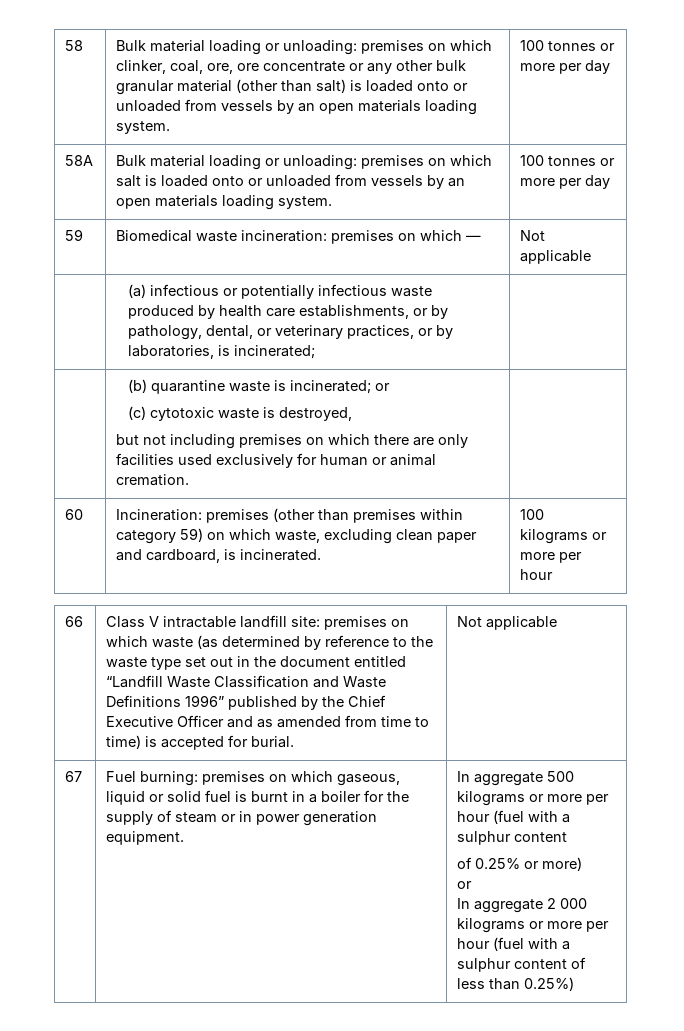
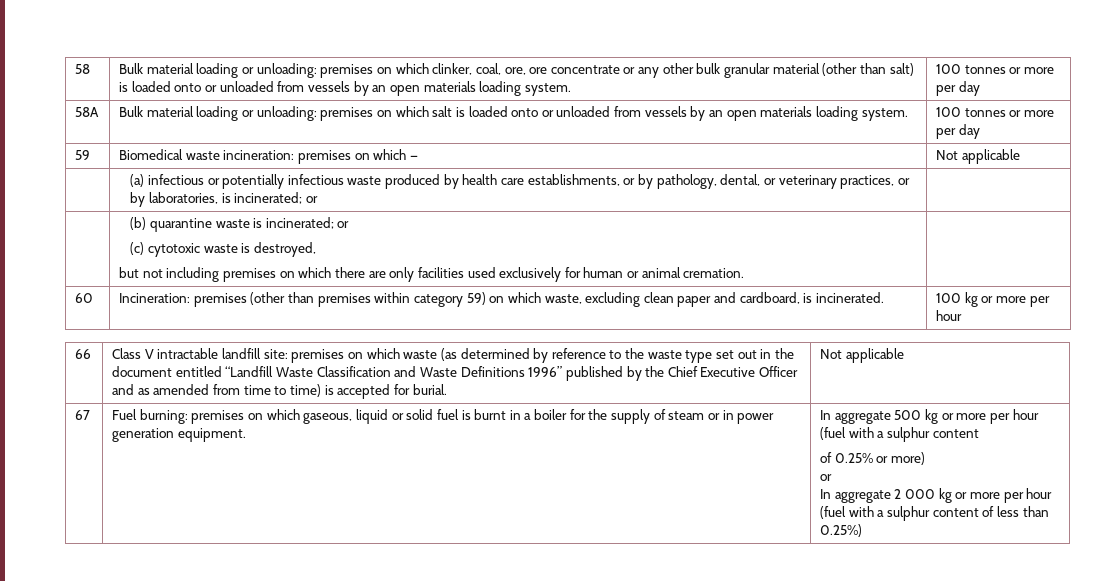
- | (a) infectious or potentially infectious waste produced by health care establishments, or by pathology, dental, or veterinary practices, or by laboratories, is incinerated; |
+ | (a) infectious or potentially infectious waste produced by health care establishments, or by pathology, dental, or veterinary practices, or by laboratories, is incinerated; or |
- 60 | Incineration: premises (other than premises within category 59) on which waste, excluding clean paper and cardboard, is incinerated. | 100 kilograms or more per hour
+ 60 | Incineration: premises (other than premises within category 59) on which waste, excluding clean paper and cardboard, is incinerated. | 100 kg or more per hour
- In aggregate 500 kilograms or more per hour (fuel with a sulphur content
+ In aggregate 500 kg or more per hour (fuel with a sulphur content
- In aggregate 2 000 kilograms or more per hour (fuel with a sulphur content of less than 0.25%)
+ In aggregate 2 000 kg or more per hour (fuel with a sulphur content of less than 0.25%)

